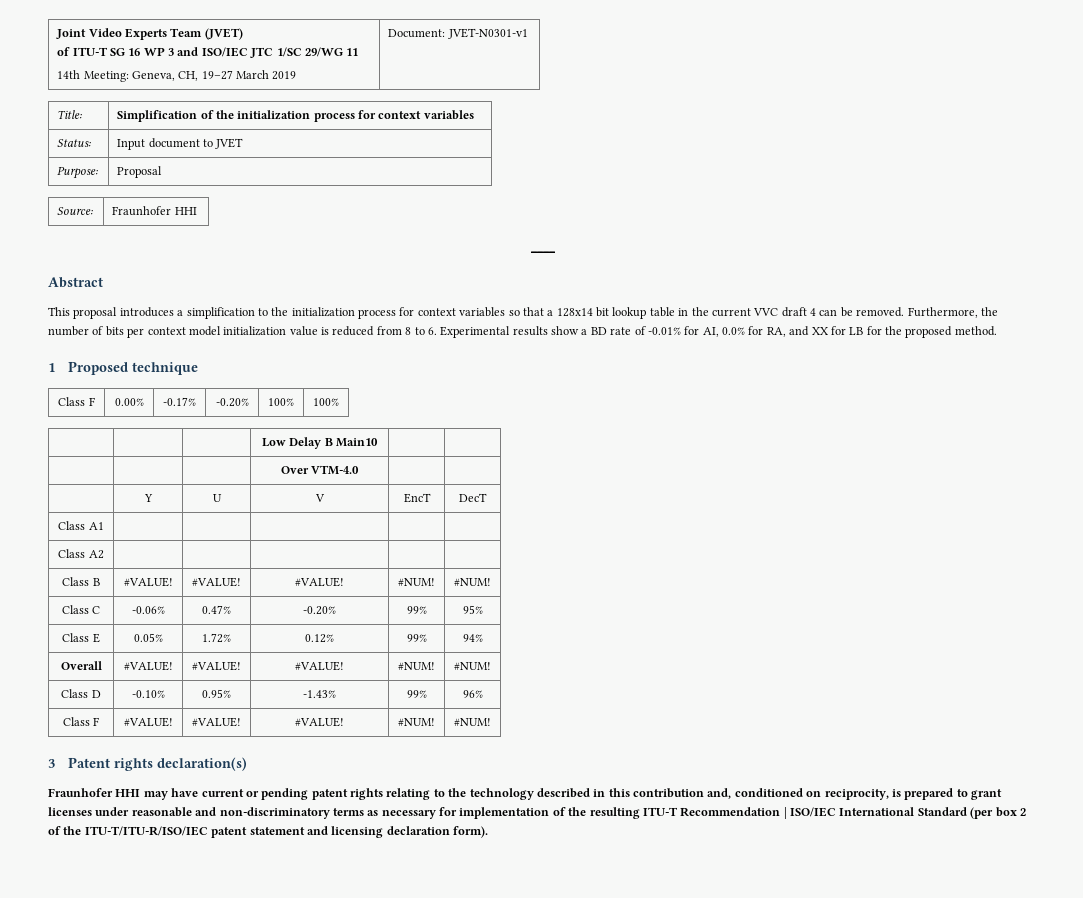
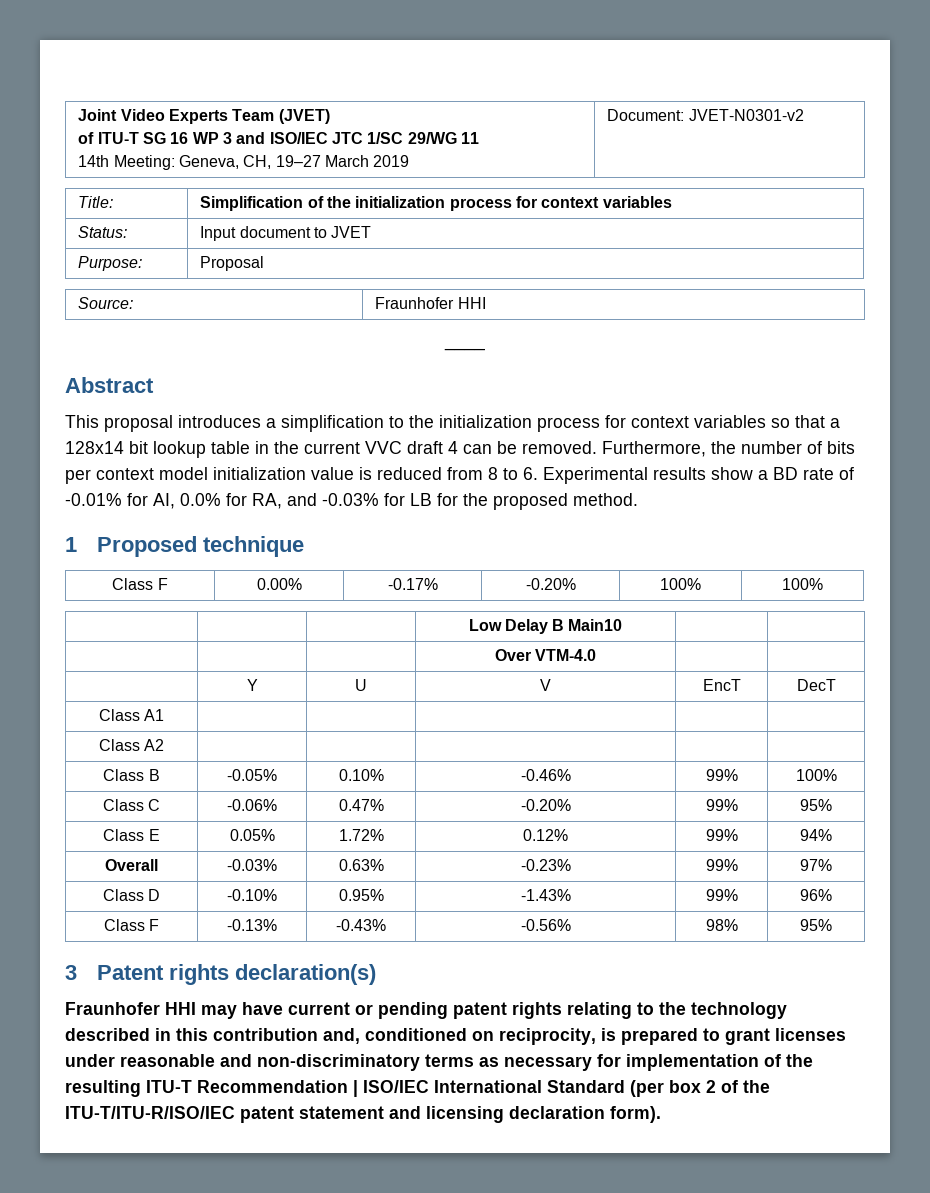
  Joint Video Experts Team (JVET)
  of ITU-T SG 16 WP 3 and ISO/IEC JTC 1/SC 29/WG 11
- 14th Meeting: Geneva, CH, 19–27 March 2019 | Document: JVET-N0301-v1
+ 14th Meeting: Geneva, CH, 19–27 March 2019 | Document: JVET-N0301-v2
- Furthermore, the number of bits per context model initialization value is reduced from 8 to 6. Experimental results show a BD rate of -0.01% for AI, 0.0% for RA, and XX for LB for the proposed method.
+ Furthermore, the number of bits per context model initialization value is reduced from 8 to 6. Experimental results show a BD rate of -0.01% for AI, 0.0% for RA, and -0.03% for LB for the proposed method.
- Class B | #VALUE! | #VALUE! | #VALUE! | #NUM! | #NUM!
+ Class B | -0.05% | 0.10% | -0.46% | 99% | 100%
- Overall | #VALUE! | #VALUE! | #VALUE! | #NUM! | #NUM!
+ Overall | -0.03% | 0.63% | -0.23% | 99% | 97%
- Class F | #VALUE! | #VALUE! | #VALUE! | #NUM! | #NUM!
+ Class F | -0.13% | -0.43% | -0.56% | 98% | 95%

